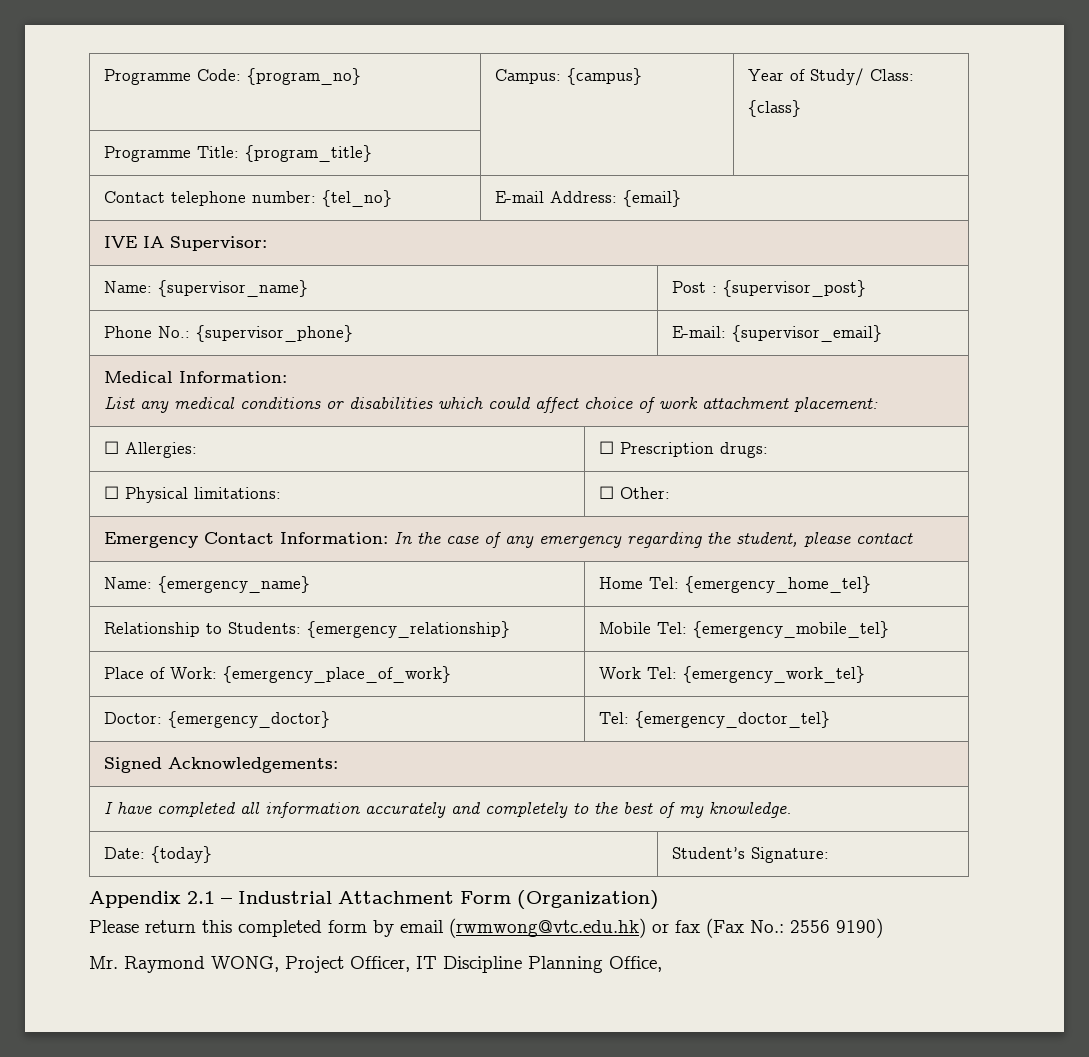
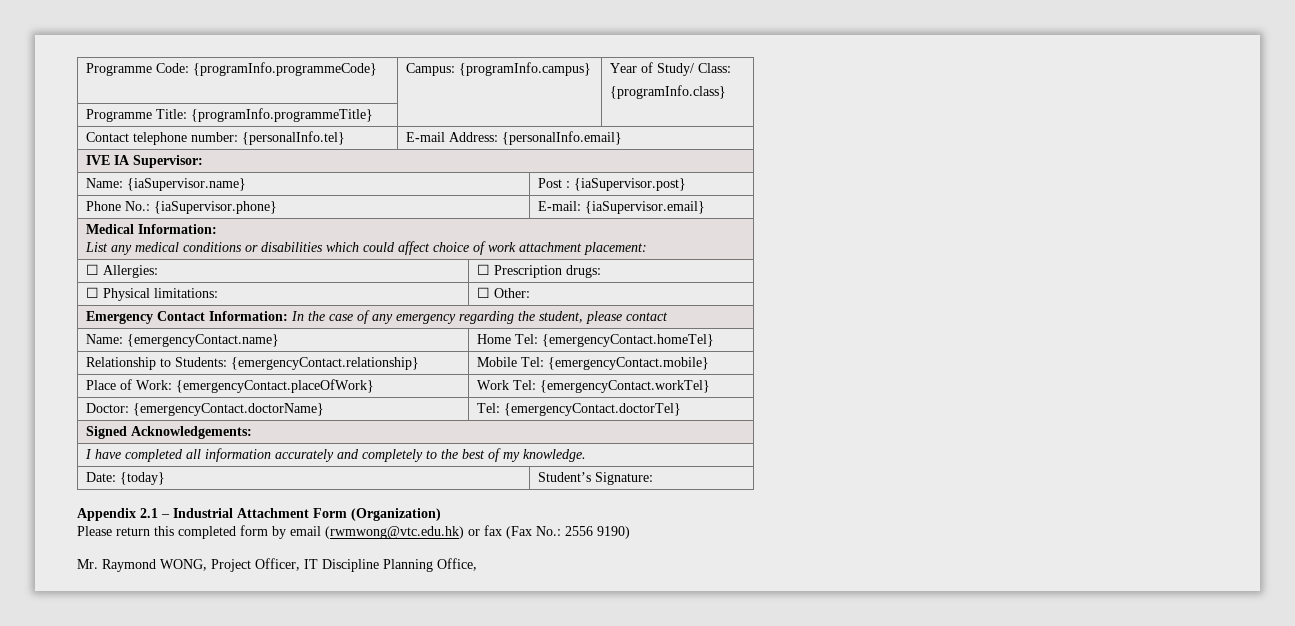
- Programme Code: {program_no} | Campus: {campus} | Year of Study/ Class:
- {class}
+ Programme Code: {programInfo.programmeCode} | Campus: {programInfo.campus} | Year of Study/ Class:
+ {programInfo.class}
- Programme Title: {program_title} | |
+ Programme Title: {programInfo.programmeTitle} | |
- Contact telephone number: {tel_no} | E-mail Address: {email}
+ Contact telephone number: {personalInfo.tel} | E-mail Address: {personalInfo.email}
- Name: {supervisor_name} | Post : {supervisor_post}
+ Name: {iaSupervisor.name} | Post : {iaSupervisor.post}
- Phone No.: {supervisor_phone} | E-mail: {supervisor_email}
+ Phone No.: {iaSupervisor.phone} | E-mail: {iaSupervisor.email}
- Name: {emergency_name} | Home Tel: {emergency_home_tel}
+ Name: {emergencyContact.name} | Home Tel: {emergencyContact.homeTel}
- Relationship to Students: {emergency_relationship} | Mobile Tel: {emergency_mobile_tel}
+ Relationship to Students: {emergencyContact.relationship} | Mobile Tel: {emergencyContact.mobile}
- Place of Work: {emergency_place_of_work} | Work Tel: {emergency_work_tel}
+ Place of Work: {emergencyContact.placeOfWork} | Work Tel: {emergencyContact.workTel}
- Doctor: {emergency_doctor} | Tel: {emergency_doctor_tel}
+ Doctor: {emergencyContact.doctorName} | Tel: {emergencyContact.doctorTel}

